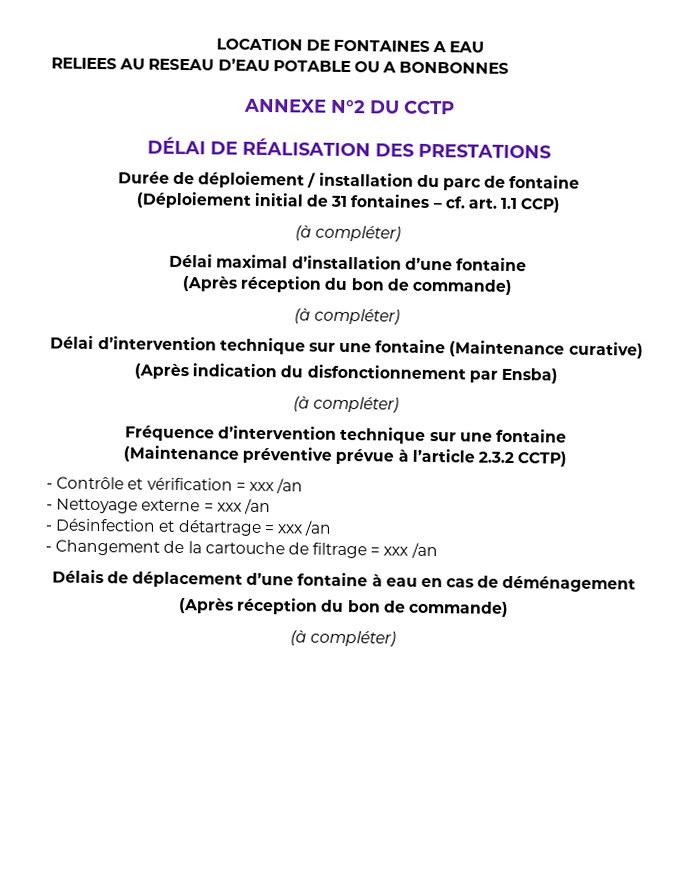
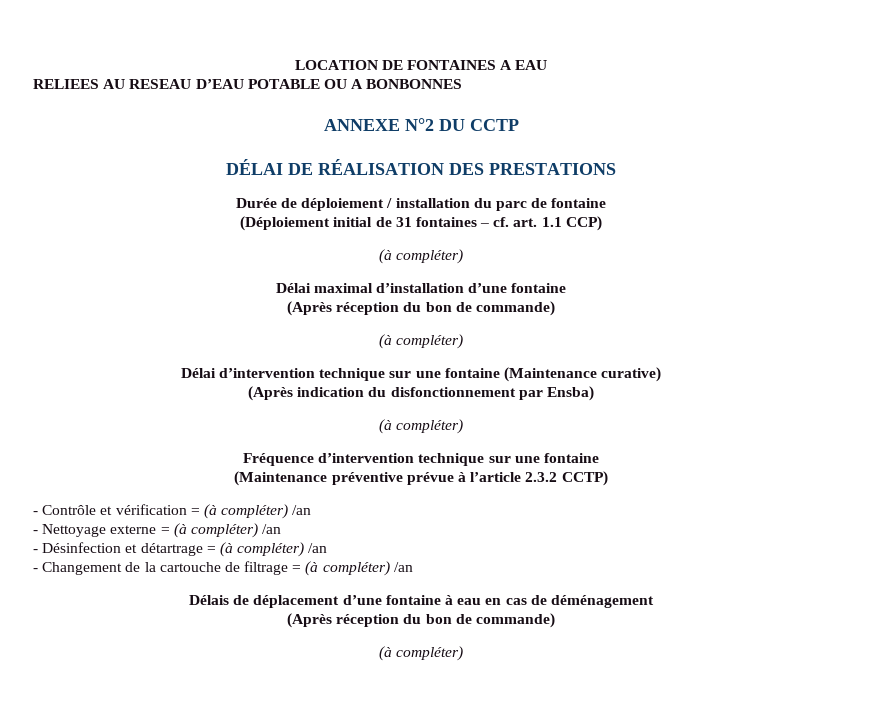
- - Contrôle et vérification = xxx /an
+ - Contrôle et vérification = (à compléter) /an
- - Nettoyage externe = xxx /an
+ - Nettoyage externe = (à compléter) /an
- - Désinfection et détartrage = xxx /an
+ - Désinfection et détartrage = (à compléter) /an
- - Changement de la cartouche de filtrage = xxx /an
+ - Changement de la cartouche de filtrage = (à compléter) /an

